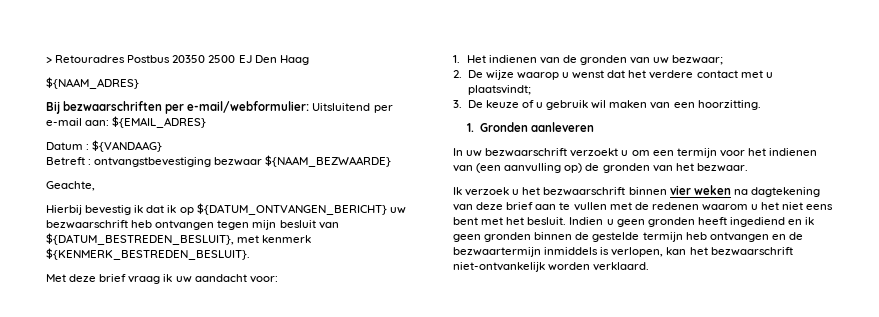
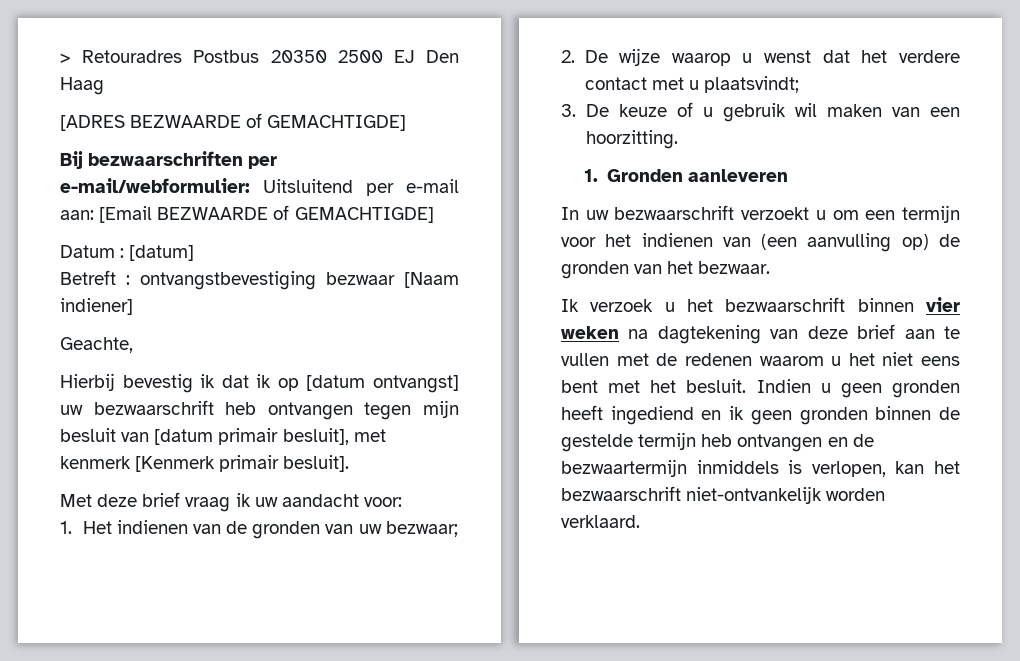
- ${NAAM_ADRES}
+ [ADRES BEZWAARDE of GEMACHTIGDE]
- Bij bezwaarschriften per e-mail/webformulier: Uitsluitend per e-mail aan: ${EMAIL_ADRES}
+ Bij bezwaarschriften per e-mail/webformulier: Uitsluitend per e-mail aan: [Email BEZWAARDE of GEMACHTIGDE]
- Datum : ${VANDAAG}
+ Datum : [datum]
- Betreft : ontvangstbevestiging bezwaar ${NAAM_BEZWAARDE}
+ Betreft : ontvangstbevestiging bezwaar [Naam indiener]
- Hierbij bevestig ik dat ik op ${DATUM_ONTVANGEN_BERICHT} uw bezwaarschrift heb ontvangen tegen mijn besluit van ${DATUM_BESTREDEN_BESLUIT}, met kenmerk ${KENMERK_BESTREDEN_BESLUIT}.
+ Hierbij bevestig ik dat ik op [datum ontvangst] uw bezwaarschrift heb ontvangen tegen mijn besluit van [datum primair besluit], met kenmerk [Kenmerk primair besluit].

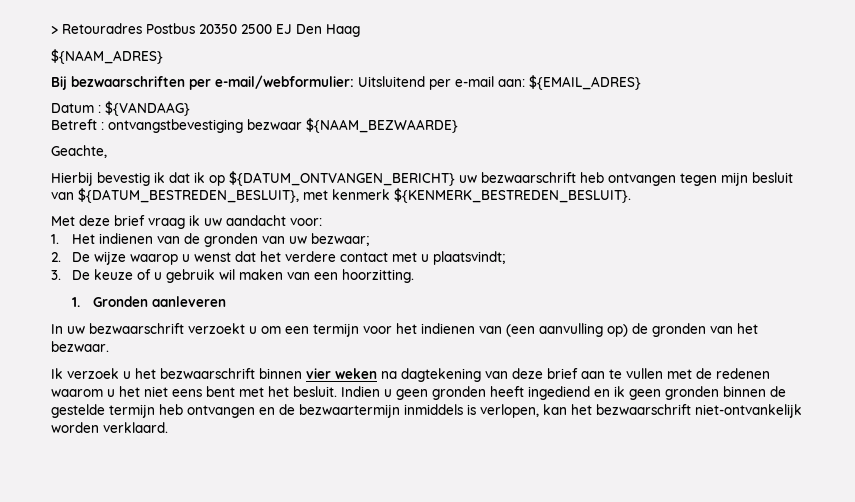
- [ADRES BEZWAARDE of GEMACHTIGDE]
+ ${NAAM_ADRES}
- Bij bezwaarschriften per e-mail/webformulier: Uitsluitend per e-mail aan: [Email BEZWAARDE of GEMACHTIGDE]
+ Bij bezwaarschriften per e-mail/webformulier: Uitsluitend per e-mail aan: ${EMAIL_ADRES}
- Datum : [datum]
+ Datum : ${VANDAAG}
- Betreft : ontvangstbevestiging bezwaar [Naam indiener]
+ Betreft : ontvangstbevestiging bezwaar ${NAAM_BEZWAARDE}
- Hierbij bevestig ik dat ik op [datum ontvangst] uw bezwaarschrift heb ontvangen tegen mijn besluit van [datum primair besluit], met kenmerk [Kenmerk primair besluit].
+ Hierbij bevestig ik dat ik op ${DATUM_ONTVANGEN_BERICHT} uw bezwaarschrift heb ontvangen tegen mijn besluit van ${DATUM_BESTREDEN_BESLUIT}, met kenmerk ${KENMERK_BESTREDEN_BESLUIT}.

